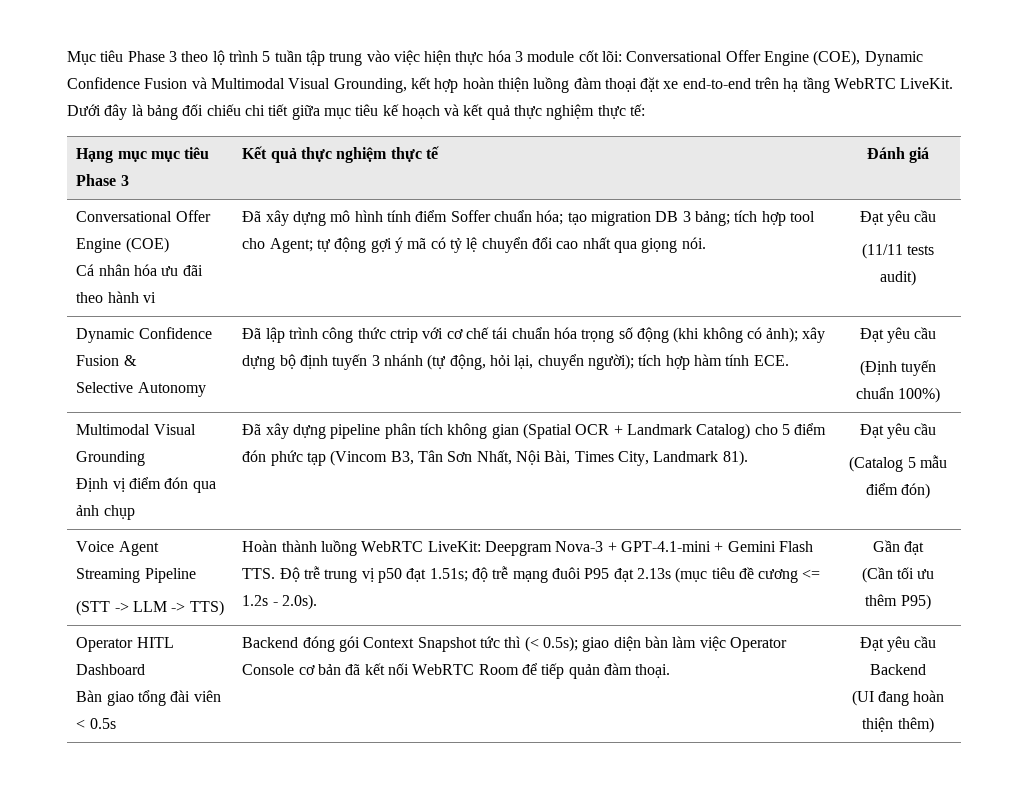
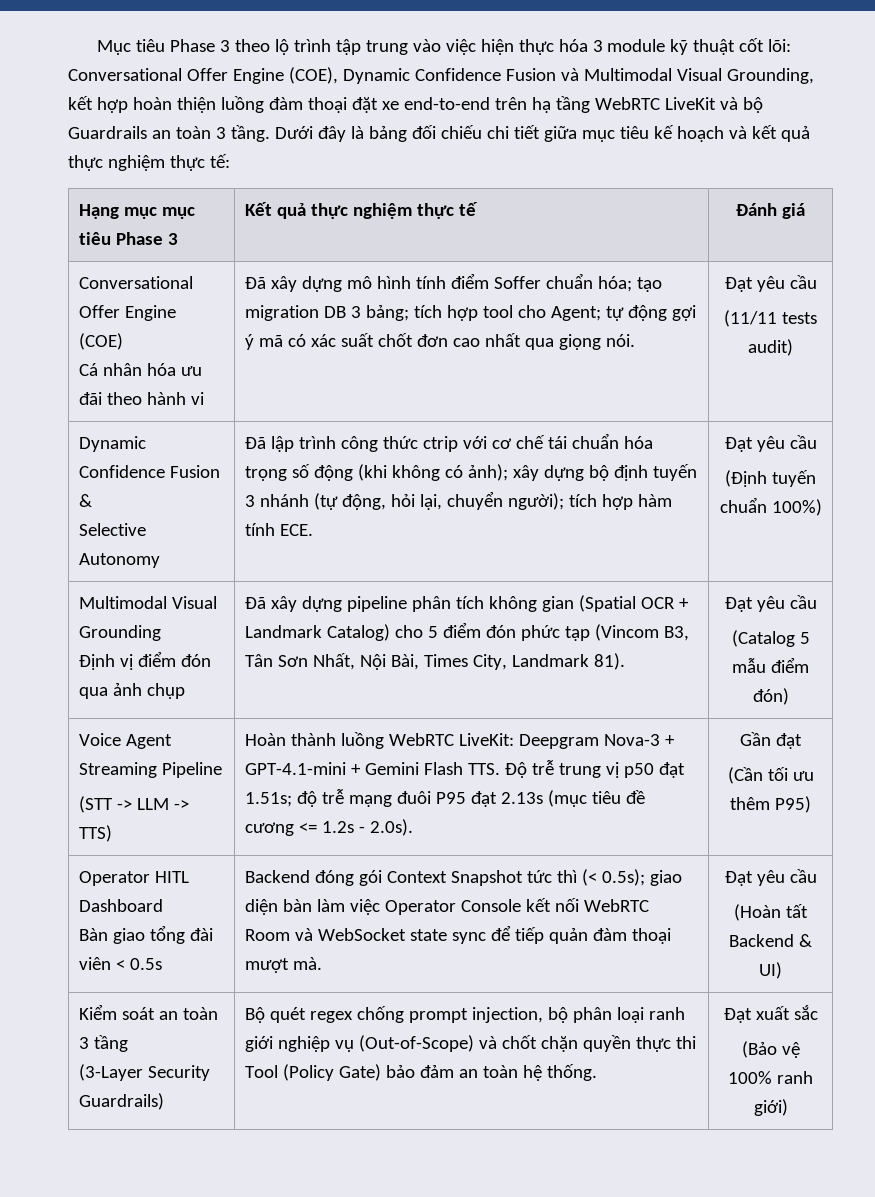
- Mục tiêu Phase 3 theo lộ trình 5 tuần tập trung vào việc hiện thực hóa 3 module cốt lõi: Conversational Offer Engine (COE), Dynamic Confidence Fusion và Multimodal Visual Grounding, kết hợp hoàn thiện luồng đàm thoại đặt xe end-to-end trên hạ tầng WebRTC LiveKit.
+ Mục tiêu Phase 3 theo lộ trình tập trung vào việc hiện thực hóa 3 module kỹ thuật cốt lõi: Conversational Offer Engine (COE), Dynamic Confidence Fusion và Multimodal Visual Grounding, kết hợp hoàn thiện luồng đàm thoại đặt xe end-to-end trên hạ tầng WebRTC LiveKit và bộ Guardrails an toàn 3 tầng.
- Đã xây dựng mô hình tính điểm Soffer chuẩn hóa; tạo migration DB 3 bảng; tích hợp tool cho Agent; tự động gợi ý mã có tỷ lệ chuyển đổi cao nhất qua giọng nói.
+ Đã xây dựng mô hình tính điểm Soffer chuẩn hóa; tạo migration DB 3 bảng; tích hợp tool cho Agent; tự động gợi ý mã có xác suất chốt đơn cao nhất qua giọng nói.
- Backend đóng gói Context Snapshot tức thì (< 0.5s); giao diện bàn làm việc Operator Console cơ bản đã kết nối WebRTC Room để tiếp quản đàm thoại. | Đạt yêu cầu Backend
- (UI đang hoàn thiện thêm)
+ Backend đóng gói Context Snapshot tức thì (< 0.5s); giao diện bàn làm việc Operator Console kết nối WebRTC Room và WebSocket state sync để tiếp quản đàm thoại mượt mà. | Đạt yêu cầu
+ (Hoàn tất Backend & UI)
+ Kiểm soát an toàn 3 tầng
+ (3-Layer Security Guardrails) | Bộ quét regex chống prompt injection, bộ phân loại ranh giới nghiệp vụ (Out-of-Scope) và chốt chặn quyền thực thi Tool (Policy Gate) bảo đảm an toàn hệ thống. | Đạt xuất sắc
+ (Bảo vệ 100% ranh giới)

